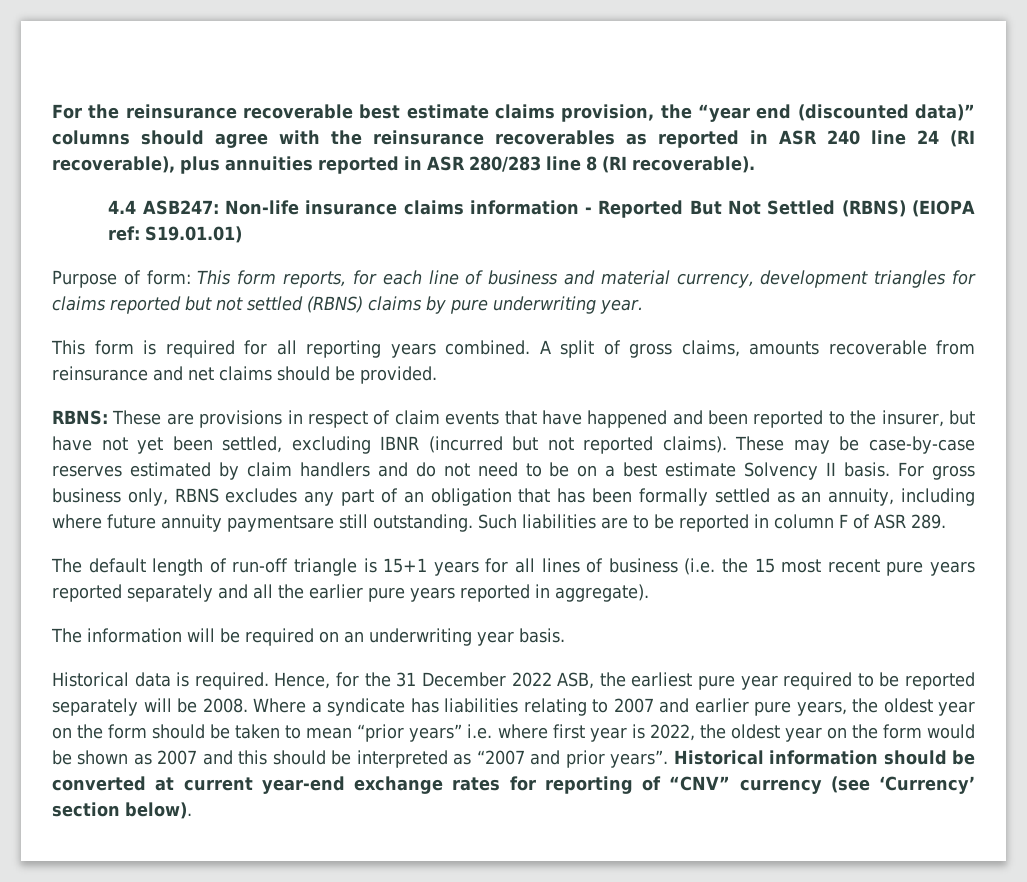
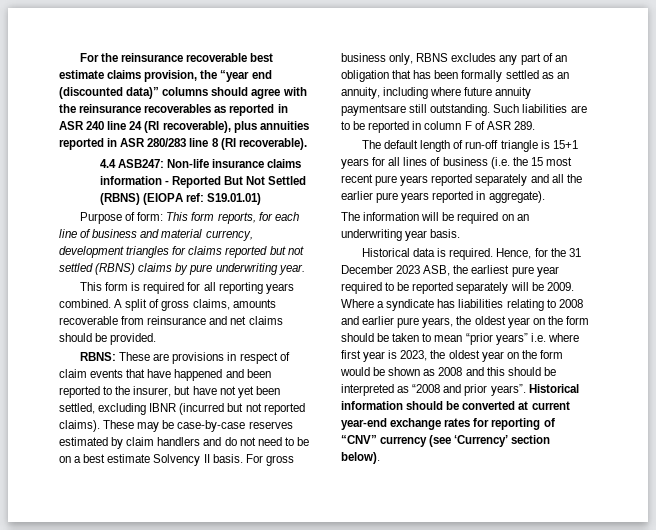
- Hence, for the 31 December 2022 ASB, the earliest pure year required to be reported separately will be 2008.
+ Hence, for the 31 December 2023 ASB, the earliest pure year required to be reported separately will be 2009.
- Where a syndicate has liabilities relating to 2007 and earlier pure years, the oldest year on the form should be taken to mean “prior years” i.e. where first year is 2022, the oldest year on the form would be shown as 2007 and this should be interpreted as “2007 and prior years”.
+ Where a syndicate has liabilities relating to 2008 and earlier pure years, the oldest year on the form should be taken to mean “prior years” i.e. where first year is 2023, the oldest year on the form would be shown as 2008 and this should be interpreted as “2008 and prior years”.

